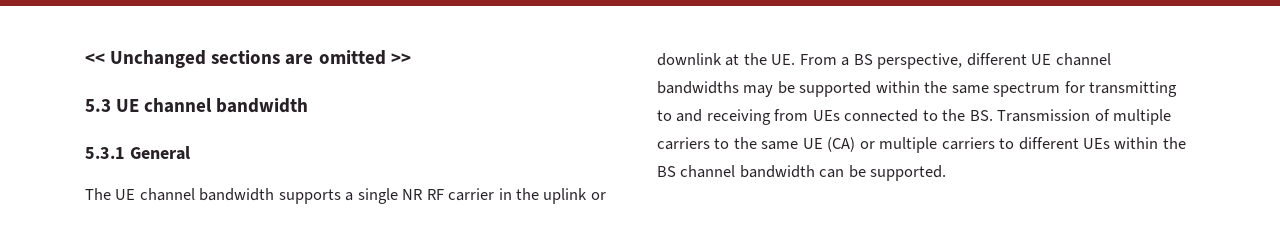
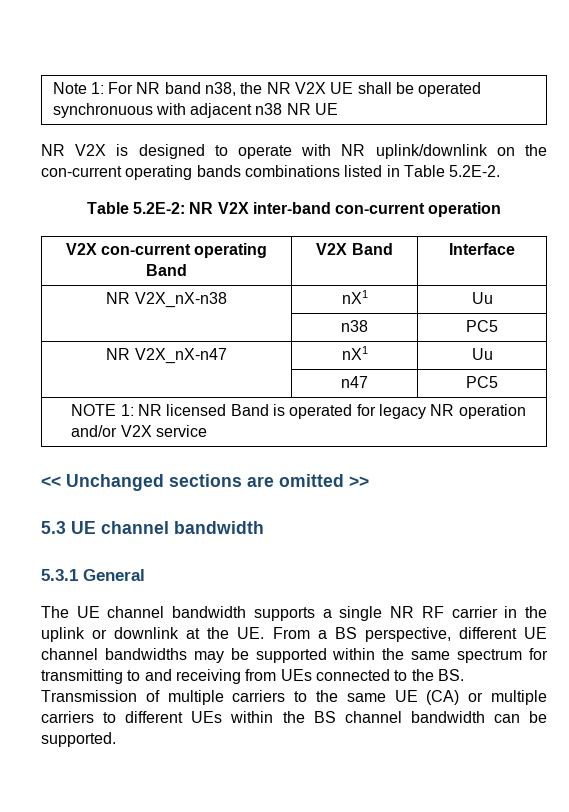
+ Note 1: For NR band n38, the NR V2X UE shall be operated synchronuous with adjacent n38 NR UE
+ NR V2X is designed to operate with NR uplink/downlink on the con-current operating bands combinations listed in Table 5.2E-2.
+ Table 5.2E-2: NR V2X inter-band con-current operation
+ V2X con-current operating Band | V2X Band | Interface
+ NR V2X_nX-n38 | nX1 | Uu
+ | n38 | PC5
+ NR V2X_nX-n47 | nX1 | Uu
+ | n47 | PC5
+ NOTE 1: NR licensed Band is operated for legacy NR operation and/or V2X service

